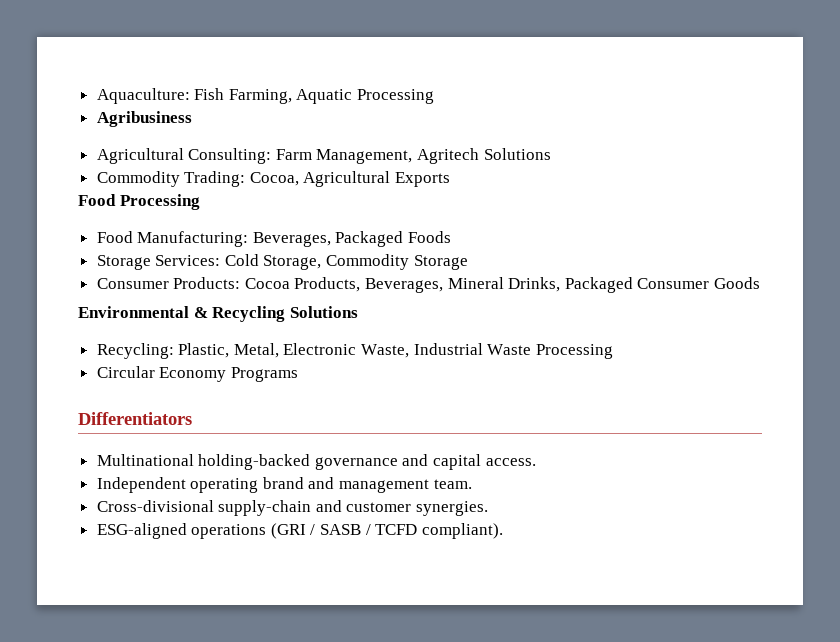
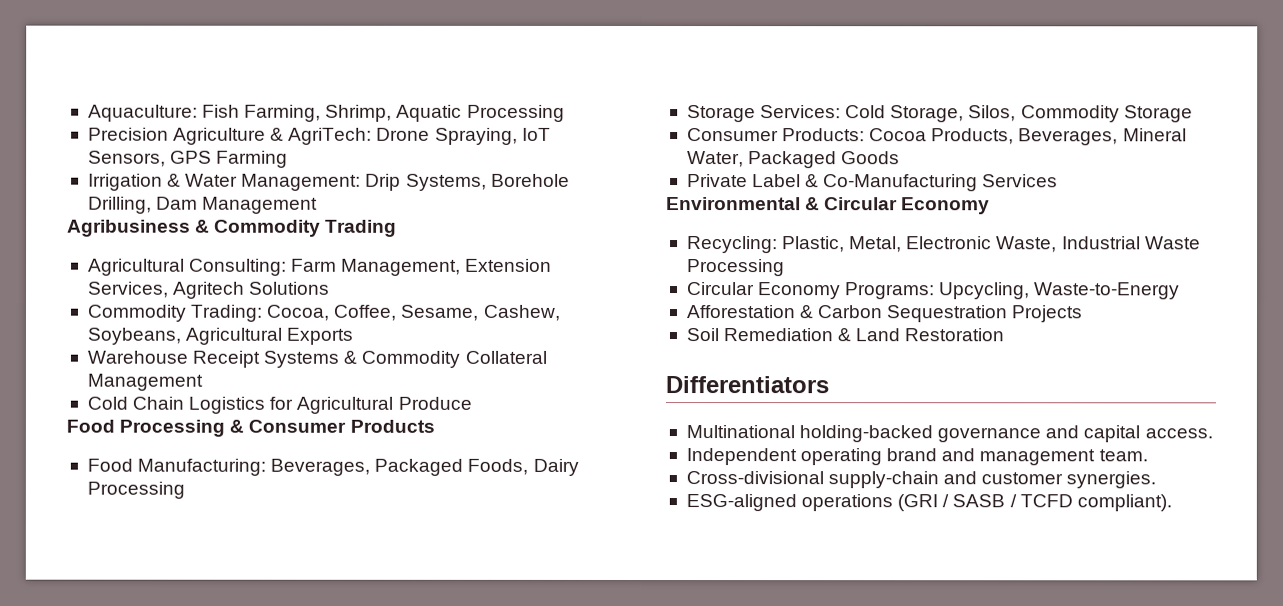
- Aquaculture: Fish Farming, Aquatic Processing
+ Aquaculture: Fish Farming, Shrimp, Aquatic Processing
- Agribusiness
+ Precision Agriculture & AgriTech: Drone Spraying, IoT Sensors, GPS Farming
+ Irrigation & Water Management: Drip Systems, Borehole Drilling, Dam Management
+ Agribusiness & Commodity Trading
- Agricultural Consulting: Farm Management, Agritech Solutions
+ Agricultural Consulting: Farm Management, Extension Services, Agritech Solutions
- Commodity Trading: Cocoa, Agricultural Exports
+ Commodity Trading: Cocoa, Coffee, Sesame, Cashew, Soybeans, Agricultural Exports
+ Warehouse Receipt Systems & Commodity Collateral Management
+ Cold Chain Logistics for Agricultural Produce
- Food Processing
+ Food Processing & Consumer Products
- Food Manufacturing: Beverages, Packaged Foods
+ Food Manufacturing: Beverages, Packaged Foods, Dairy Processing
- Storage Services: Cold Storage, Commodity Storage
+ Storage Services: Cold Storage, Silos, Commodity Storage
- Consumer Products: Cocoa Products, Beverages, Mineral Drinks, Packaged Consumer Goods
+ Consumer Products: Cocoa Products, Beverages, Mineral Water, Packaged Goods
+ Private Label & Co-Manufacturing Services
- Environmental & Recycling Solutions
+ Environmental & Circular Economy
- Circular Economy Programs
+ Circular Economy Programs: Upcycling, Waste-to-Energy
+ Afforestation & Carbon Sequestration Projects
+ Soil Remediation & Land Restoration

